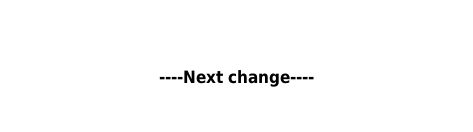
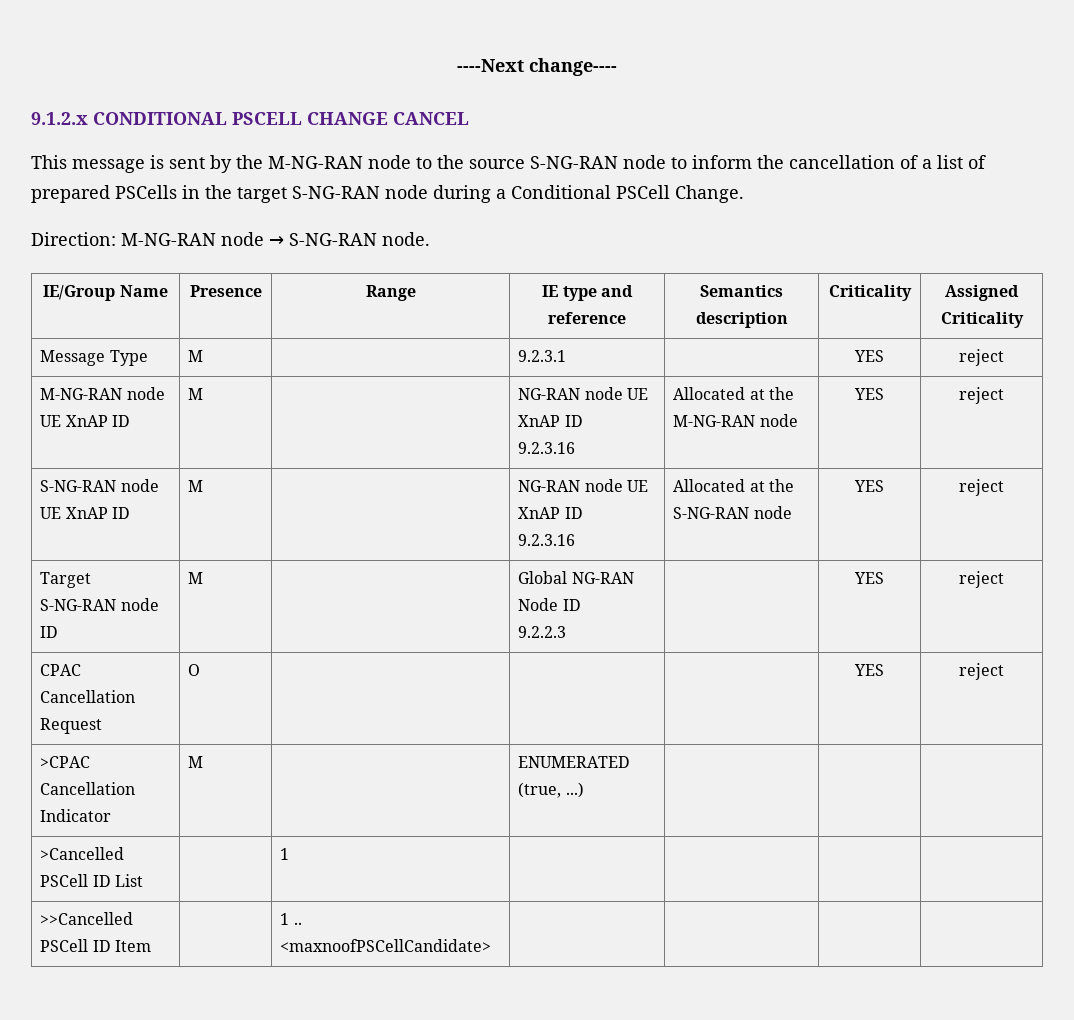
+ 9.1.2.x CONDITIONAL PSCELL CHANGE CANCEL
+ This message is sent by the M-NG-RAN node to the source S-NG-RAN node to inform the cancellation of a list of prepared PSCells in the target S-NG-RAN node during a Conditional PSCell Change.
+ Direction: M-NG-RAN node → S-NG-RAN node.
+ IE/Group Name | Presence | Range | IE type and reference | Semantics description | Criticality | Assigned Criticality
+ Message Type | M | | 9.2.3.1 | | YES | reject
+ M-NG-RAN node UE XnAP ID | M | | NG-RAN node UE XnAP ID
+ 9.2.3.16 | Allocated at the M-NG-RAN node | YES | reject
+ S-NG-RAN node UE XnAP ID | M | | NG-RAN node UE XnAP ID
+ 9.2.3.16 | Allocated at the S-NG-RAN node | YES | reject
+ Target S-NG-RAN node ID | M | | Global NG-RAN Node ID
+ 9.2.2.3 | | YES | reject
+ CPAC Cancellation Request | O | | | | YES | reject
+ >CPAC Cancellation Indicator | M | | ENUMERATED (true, ...) | | |
+ >Cancelled PSCell ID List | | 1 | | | |
+ >>Cancelled PSCell ID Item | | 1 .. <maxnoofPSCellCandidate> | | | |

